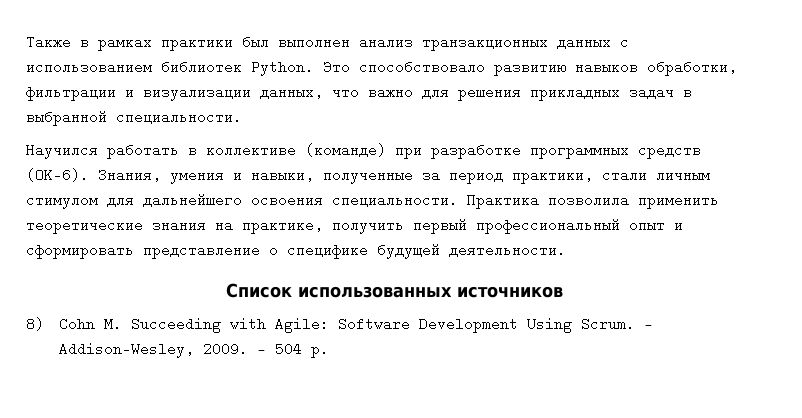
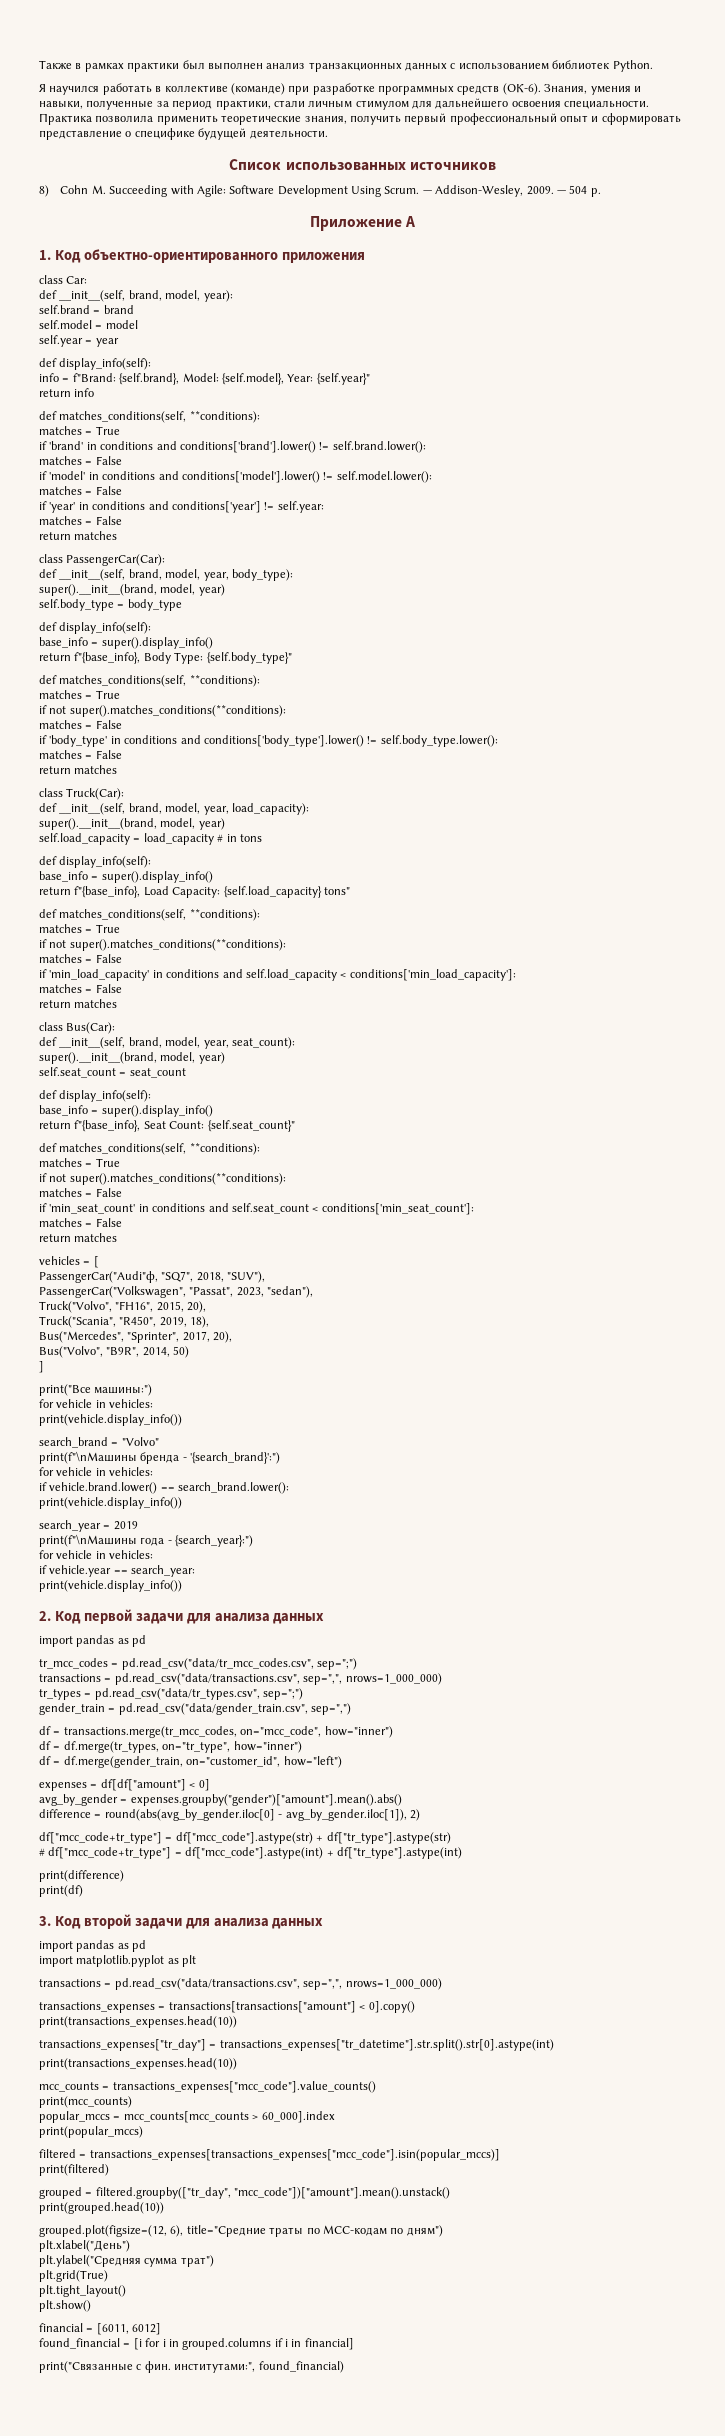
- Также в рамках практики был выполнен анализ транзакционных данных с использованием библиотек Python. Это способствовало развитию навыков обработки, фильтрации и визуализации данных, что важно для решения прикладных задач в выбранной специальности.
- Научился работать в коллективе (команде) при разработке программных средств (ОК-6).
+ Также в рамках практики был выполнен анализ транзакционных данных с использованием библиотек Python.
+ Я научился работать в коллективе (команде) при разработке программных средств (ОК-6).
- Практика позволила применить теоретические знания на практике, получить первый профессиональный опыт и сформировать представление о специфике будущей деятельности.
+ Практика позволила применить теоретические знания, получить первый профессиональный опыт и сформировать представление о специфике будущей деятельности.
+ Приложение А
+ 1. Код объектно-ориентированного приложения
+ class Car:
+ def __init__(self, brand, model, year):
+ self.brand = brand
+ self.model = model
+ self.year = year
+ def display_info(self):
+ info = f"Brand: {self.brand}, Model: {self.model}, Year: {self.year}"
+ return info
+ def matches_conditions(self, **conditions):
+ matches = True
+ if 'brand' in conditions and conditions['brand'].lower() != self.brand.lower():
+ matches = False
+ if 'model' in conditions and conditions['model'].lower() != self.model.lower():
+ matches = False
+ if 'year' in conditions and conditions['year'] != self.year:
+ matches = False
+ return matches
+ class PassengerCar(Car):
+ def __init__(self, brand, model, year, body_type):
+ super().__init__(brand, model, year)
+ self.body_type = body_type
+ def display_info(self):
+ base_info = super().display_info()
+ return f"{base_info}, Body Type: {self.body_type}"
+ def matches_conditions(self, **conditions):
+ matches = True
+ if not super().matches_conditions(**conditions):
+ matches = False
+ if 'body_type' in conditions and conditions['body_type'].lower() != self.body_type.lower():
+ matches = False
+ return matches
+ class Truck(Car):
+ def __init__(self, brand, model, year, load_capacity):
+ super().__init__(brand, model, year)
+ self.load_capacity = load_capacity # in tons
+ def display_info(self):
+ base_info = super().display_info()
+ return f"{base_info}, Load Capacity: {self.load_capacity} tons"
+ def matches_conditions(self, **conditions):
+ matches = True
+ if not super().matches_conditions(**conditions):
+ matches = False
+ if 'min_load_capacity' in conditions and self.load_capacity < conditions['min_load_capacity']:
+ matches = False
+ return matches
+ class Bus(Car):
+ def __init__(self, brand, model, year, seat_count):
+ super().__init__(brand, model, year)
+ self.seat_count = seat_count
+ def display_info(self):
+ base_info = super().display_info()
+ return f"{base_info}, Seat Count: {self.seat_count}"
+ def matches_conditions(self, **conditions):
+ matches = True
+ if not super().matches_conditions(**conditions):
+ matches = False
+ if 'min_seat_count' in conditions and self.seat_count < conditions['min_seat_count']:
+ matches = False
+ return matches
+ vehicles = [
+ PassengerCar("Audi"ф, "SQ7", 2018, "SUV"),
+ PassengerCar("Volkswagen", "Passat", 2023, "sedan"),
+ Truck("Volvo", "FH16", 2015, 20),
+ Truck("Scania", "R450", 2019, 18),
+ Bus("Mercedes", "Sprinter", 2017, 20),
+ Bus("Volvo", "B9R", 2014, 50)
+ ]
+ print("Все машины:")
+ for vehicle in vehicles:
+ print(vehicle.display_info())
+ search_brand = "Volvo"
+ print(f"\nМашины бренда - '{search_brand}':")
+ for vehicle in vehicles:
+ if vehicle.brand.lower() == search_brand.lower():
+ print(vehicle.display_info())
+ search_year = 2019
+ print(f"\nМашины года - {search_year}:")
+ for vehicle in vehicles:
+ if vehicle.year == search_year:
+ print(vehicle.display_info())
+ 2. Код первой задачи для анализа данных
+ import pandas as pd
+ tr_mcc_codes = pd.read_csv("data/tr_mcc_codes.csv", sep=";")
+ transactions = pd.read_csv("data/transactions.csv", sep=",", nrows=1_000_000)
+ tr_types = pd.read_csv("data/tr_types.csv", sep=";")
+ gender_train = pd.read_csv("data/gender_train.csv", sep=",")
+ df = transactions.merge(tr_mcc_codes, on="mcc_code", how="inner")
+ df = df.merge(tr_types, on="tr_type", how="inner")
+ df = df.merge(gender_train, on="customer_id", how="left")
+ expenses = df[df["amount"] < 0]
+ avg_by_gender = expenses.groupby("gender")["amount"].mean().abs()
+ difference = round(abs(avg_by_gender.iloc[0] - avg_by_gender.iloc[1]), 2)
+ df["mcc_code+tr_type"] = df["mcc_code"].astype(str) + df["tr_type"].astype(str)
+ # df["mcc_code+tr_type"] = df["mcc_code"].astype(int) + df["tr_type"].astype(int)
+ print(difference)
+ print(df)
+ 3. Код второй задачи для анализа данных
+ import pandas as pd
+ import matplotlib.pyplot as plt
+ transactions = pd.read_csv("data/transactions.csv", sep=",", nrows=1_000_000)
+ transactions_expenses = transactions[transactions["amount"] < 0].copy()
+ print(transactions_expenses.head(10))
+ transactions_expenses["tr_day"] = transactions_expenses["tr_datetime"].str.split().str[0].astype(int)
+ print(transactions_expenses.head(10))
+ mcc_counts = transactions_expenses["mcc_code"].value_counts()
+ print(mcc_counts)
+ popular_mccs = mcc_counts[mcc_counts > 60_000].index
+ print(popular_mccs)
+ filtered = transactions_expenses[transactions_expenses["mcc_code"].isin(popular_mccs)]
+ print(filtered)
+ grouped = filtered.groupby(["tr_day", "mcc_code"])["amount"].mean().unstack()
+ print(grouped.head(10))
+ grouped.plot(figsize=(12, 6), title="Средние траты по MCC-кодам по дням")
+ plt.xlabel("День")
+ plt.ylabel("Средняя сумма трат")
+ plt.grid(True)
+ plt.tight_layout()
+ plt.show()
+ financial = [6011, 6012]
+ found_financial = [i for i in grouped.columns if i in financial]
+ print("Связанные с фин. институтами:", found_financial)

